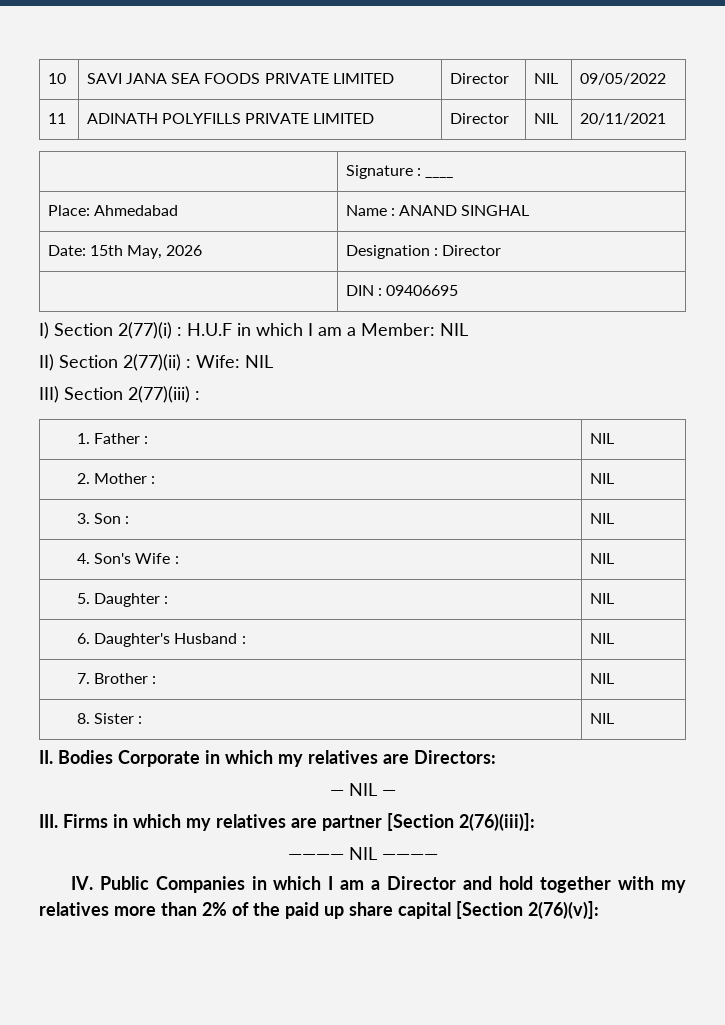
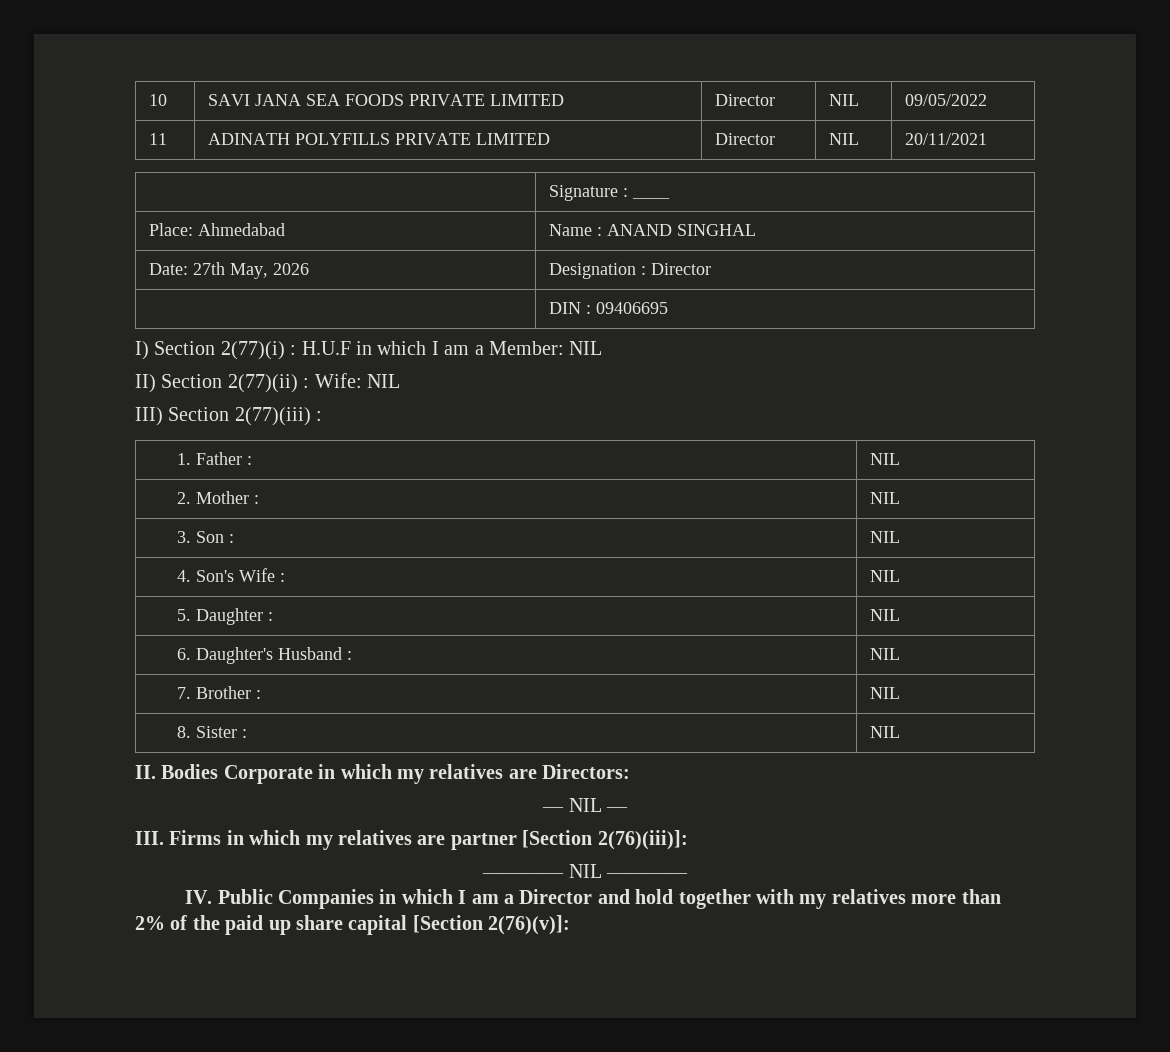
- Date: 15th May, 2026 | Designation : Director
+ Date: 27th May, 2026 | Designation : Director

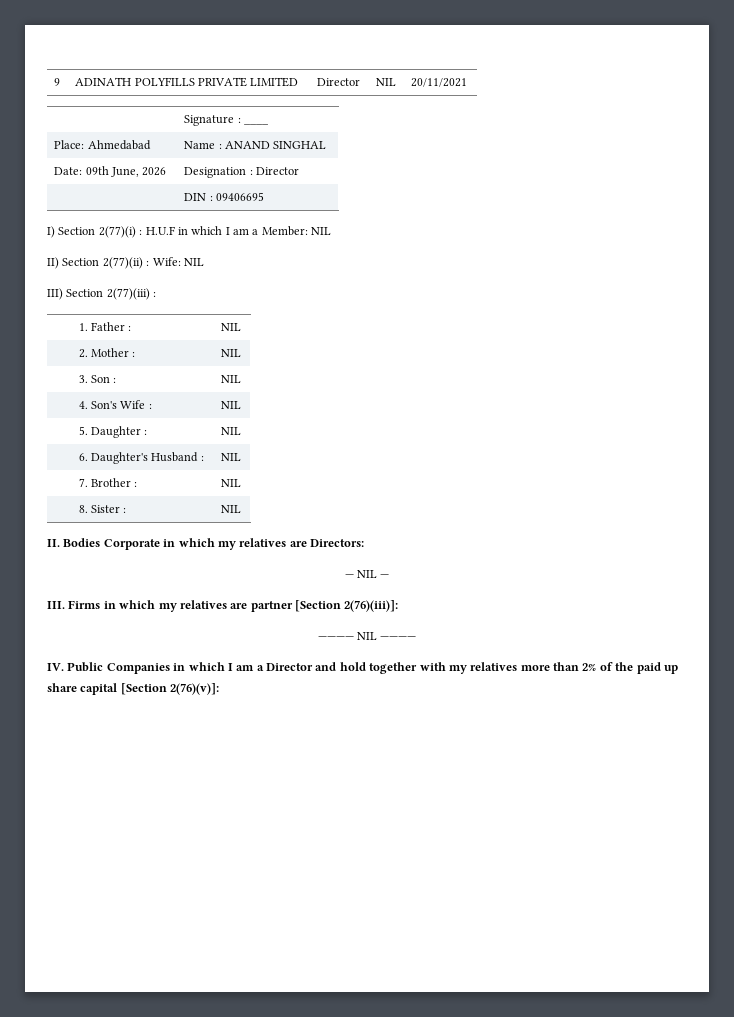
- 10 | SAVI JANA SEA FOODS PRIVATE LIMITED | Director | NIL | 09/05/2022
- 11 | ADINATH POLYFILLS PRIVATE LIMITED | Director | NIL | 20/11/2021
+ 9 | ADINATH POLYFILLS PRIVATE LIMITED | Director | NIL | 20/11/2021
- Date: 27th May, 2026 | Designation : Director
+ Date: 09th June, 2026 | Designation : Director

